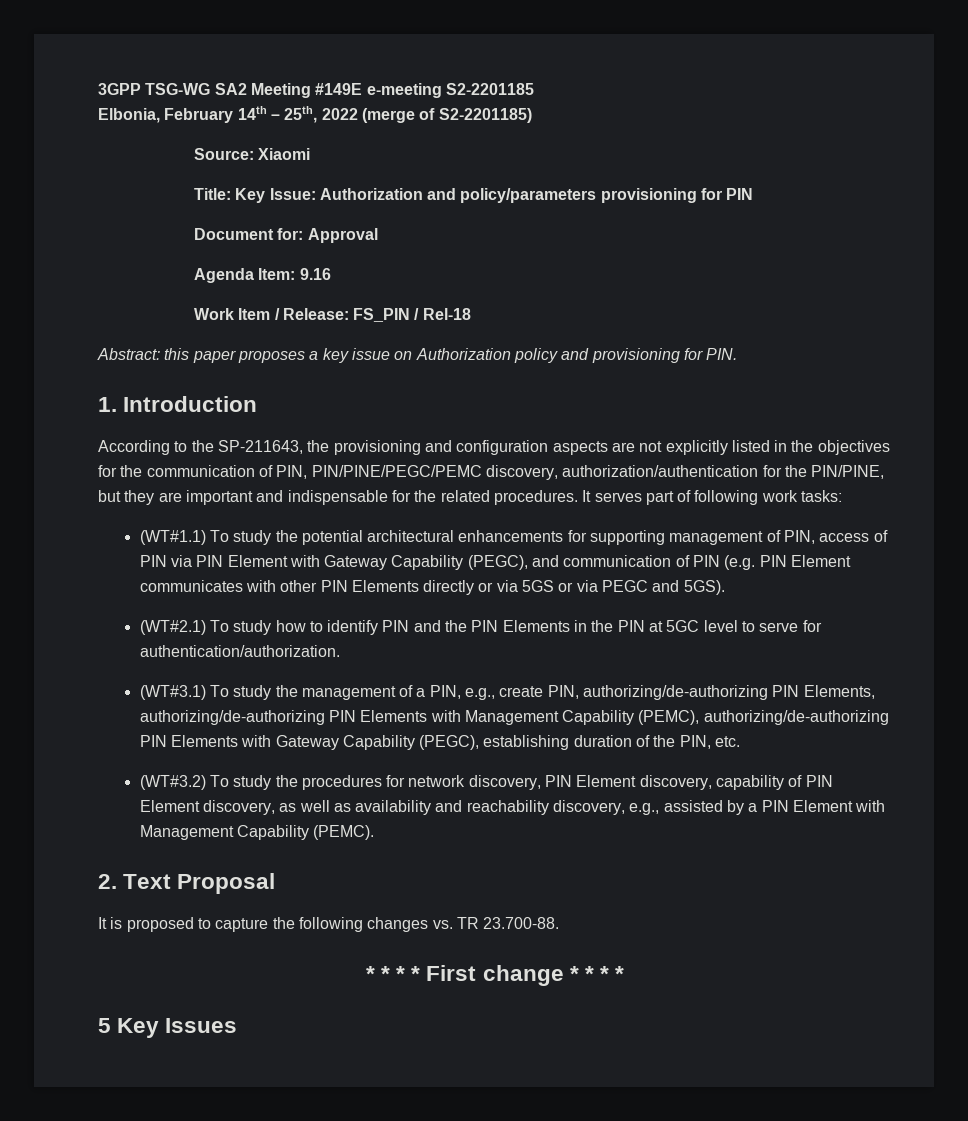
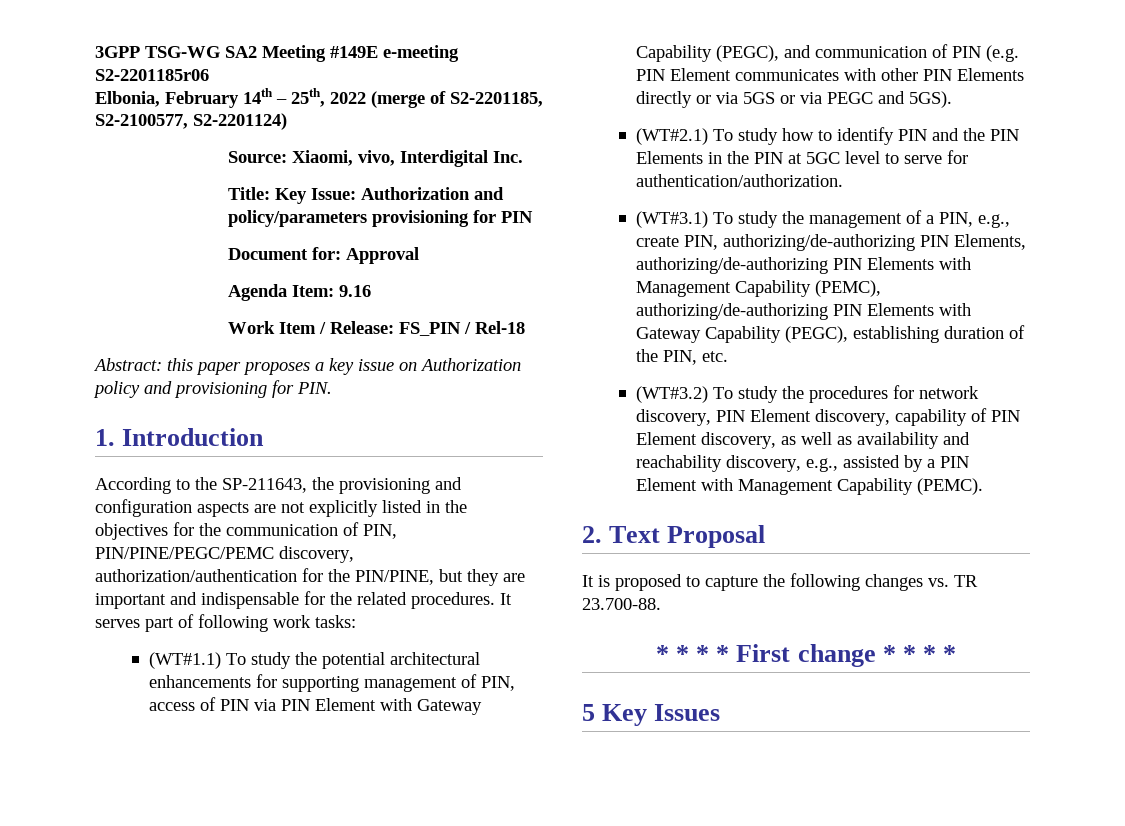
- 3GPP TSG-WG SA2 Meeting #149E e-meeting S2-2201185
+ 3GPP TSG-WG SA2 Meeting #149E e-meeting S2-2201185r06
- Elbonia, February 14th – 25th, 2022 (merge of S2-2201185)
- Source: Xiaomi
+ Elbonia, February 14th – 25th, 2022 (merge of S2-2201185, S2-2100577, S2-2201124)
+ Source: Xiaomi, vivo, Interdigital Inc.

